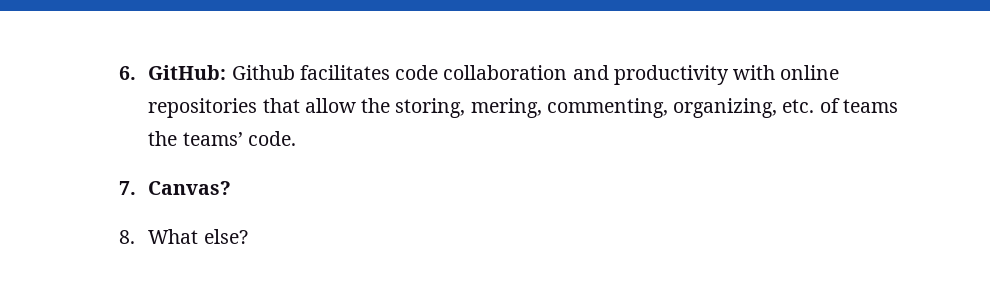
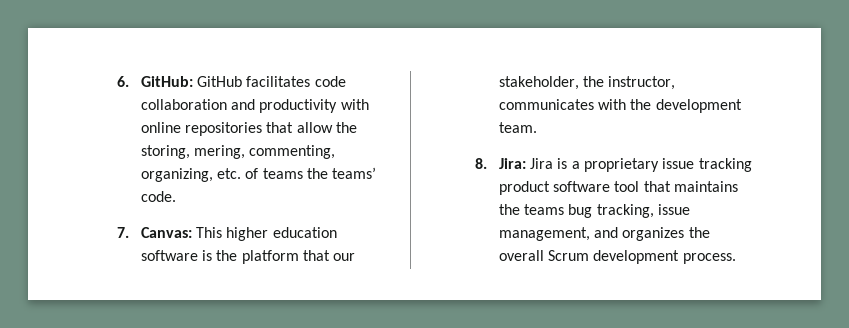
- 6. GitHub: Github facilitates code collaboration and productivity with online repositories that allow the storing, mering, commenting, organizing, etc. of teams the teams’ code.
+ 6. GitHub: GitHub facilitates code collaboration and productivity with online repositories that allow the storing, mering, commenting, organizing, etc. of teams the teams’ code.
- 7. Canvas?
- 8. What else?
+ 7. Canvas: This higher education software is the platform that our stakeholder, the instructor, communicates with the development team.
+ 8. Jira: Jira is a proprietary issue tracking product software tool that maintains the teams bug tracking, issue management, and organizes the overall Scrum development process.

